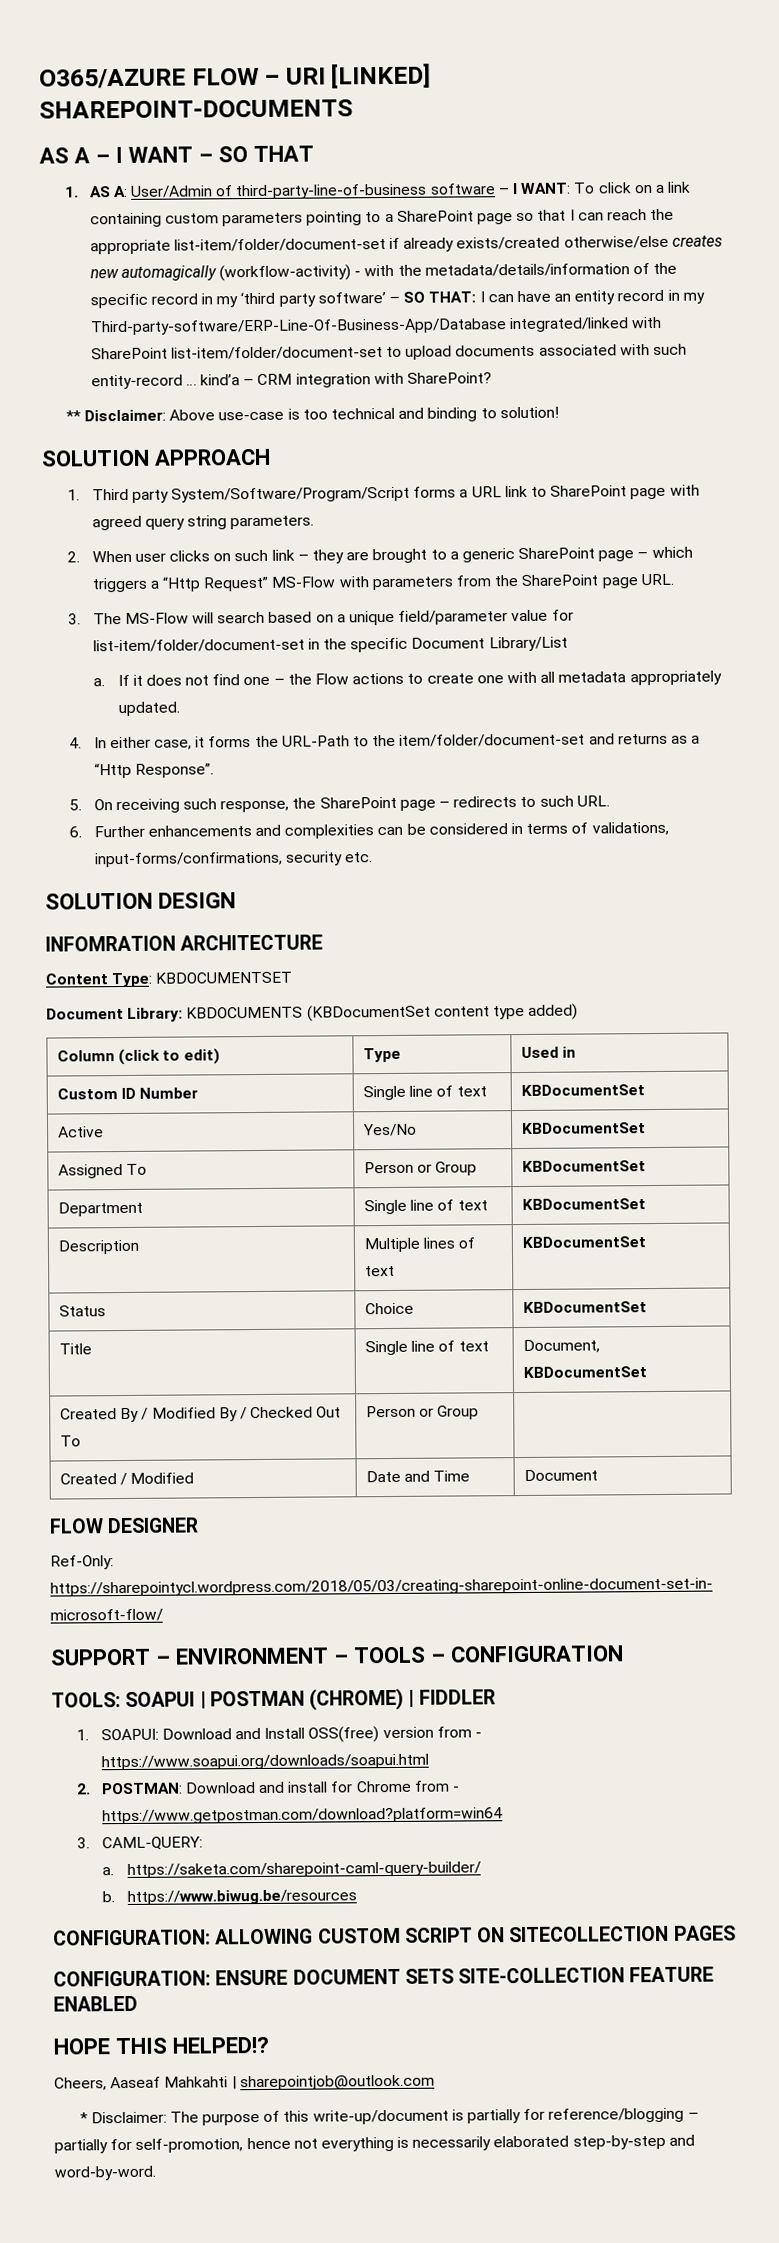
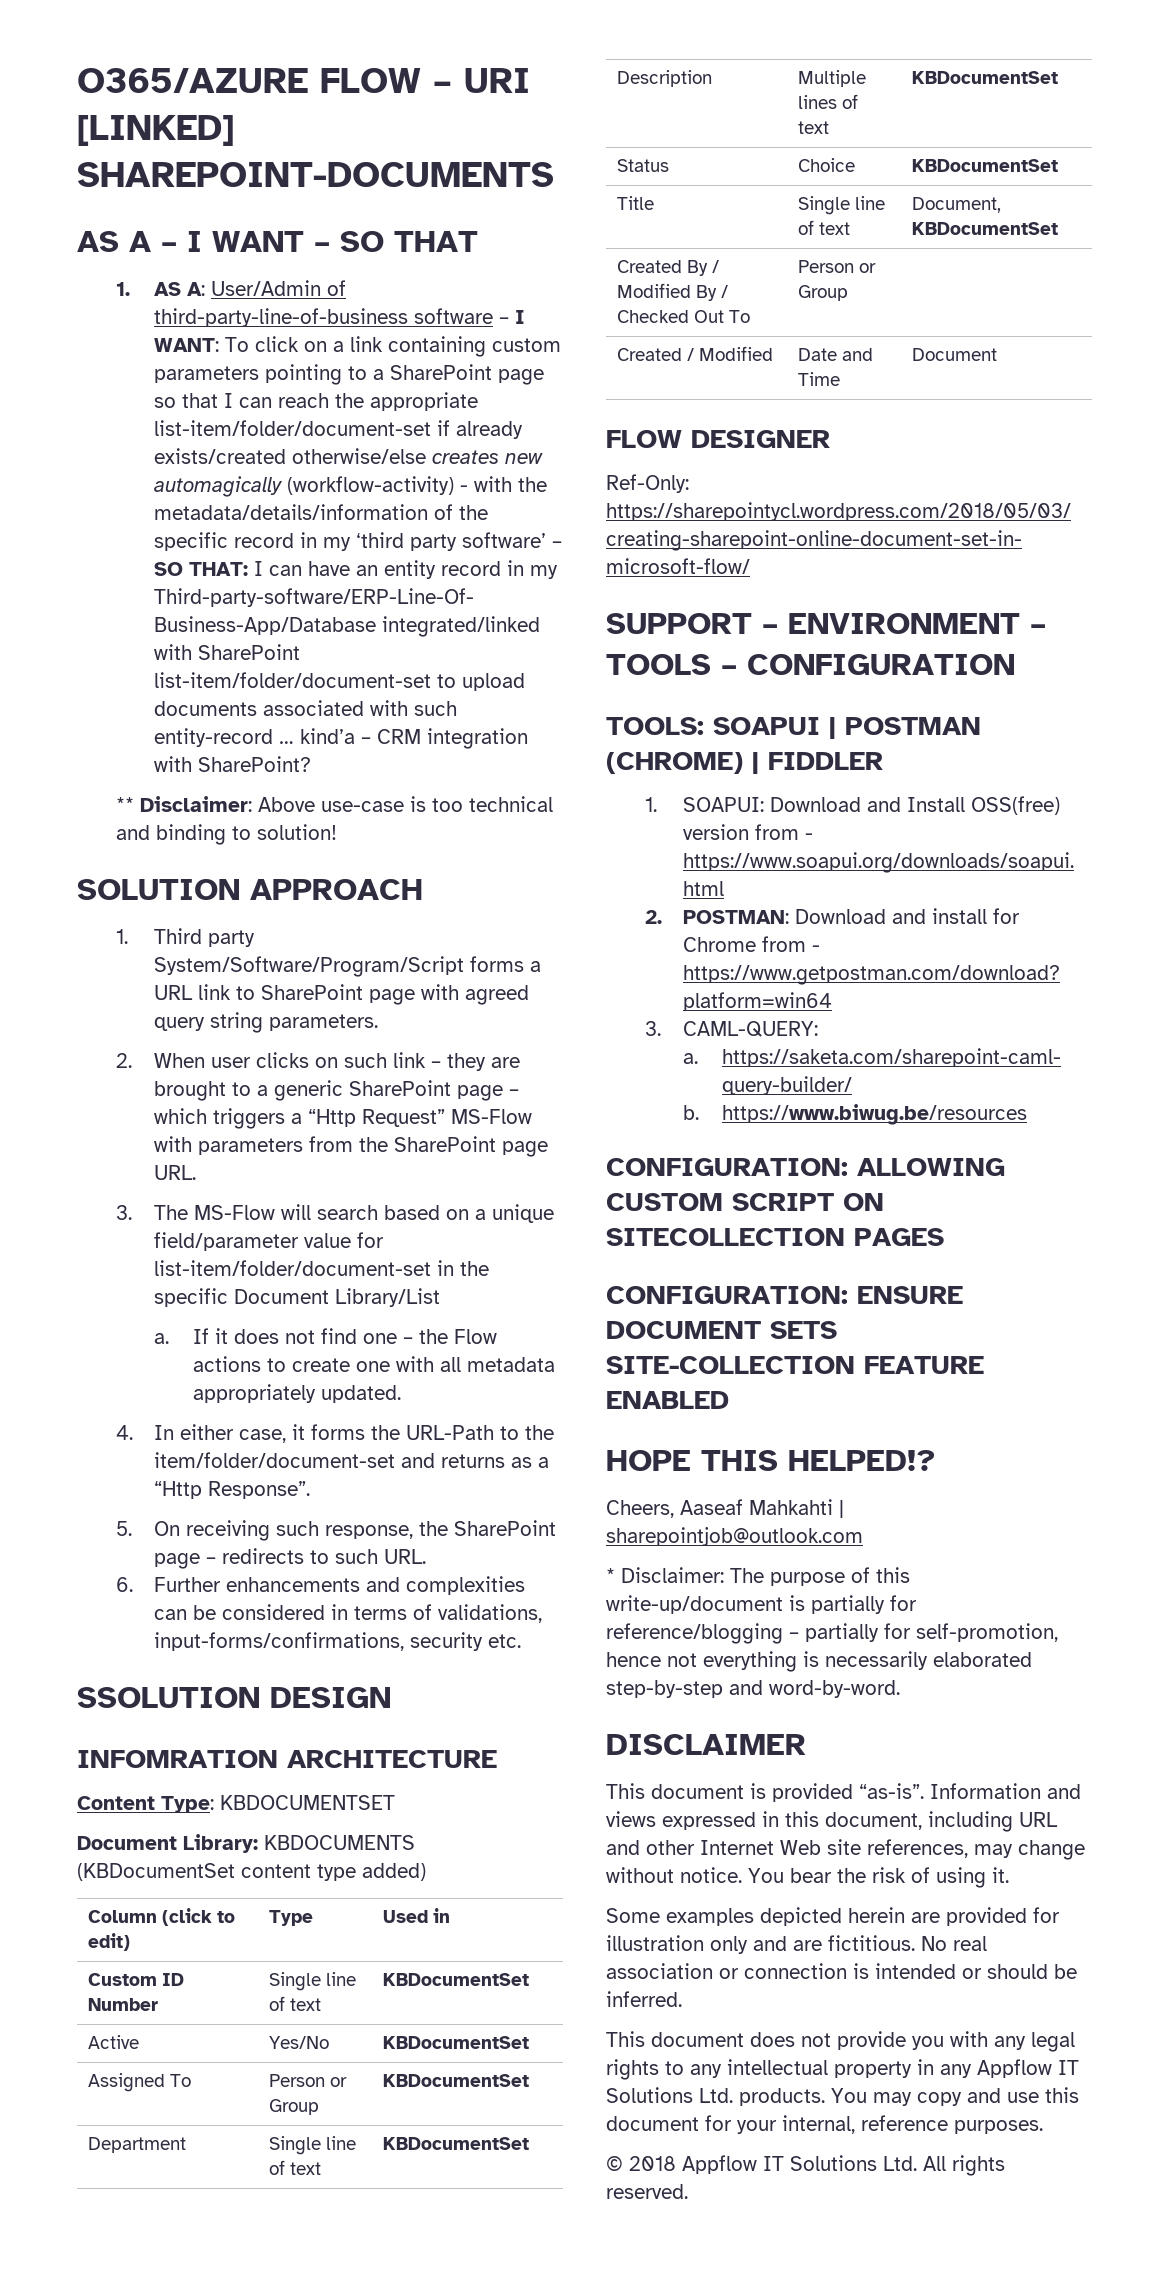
- SOLUTION DESIGN
+ SSOLUTION DESIGN
+ DISCLAIMER
+ This document is provided “as-is”. Information and views expressed in this document, including URL and other Internet Web site references, may change without notice. You bear the risk of using it.
+ Some examples depicted herein are provided for illustration only and are fictitious. No real association or connection is intended or should be inferred.
+ This document does not provide you with any legal rights to any intellectual property in any Appflow IT Solutions Ltd. products. You may copy and use this document for your internal, reference purposes.
+ © 2018 Appflow IT Solutions Ltd. All rights reserved.

